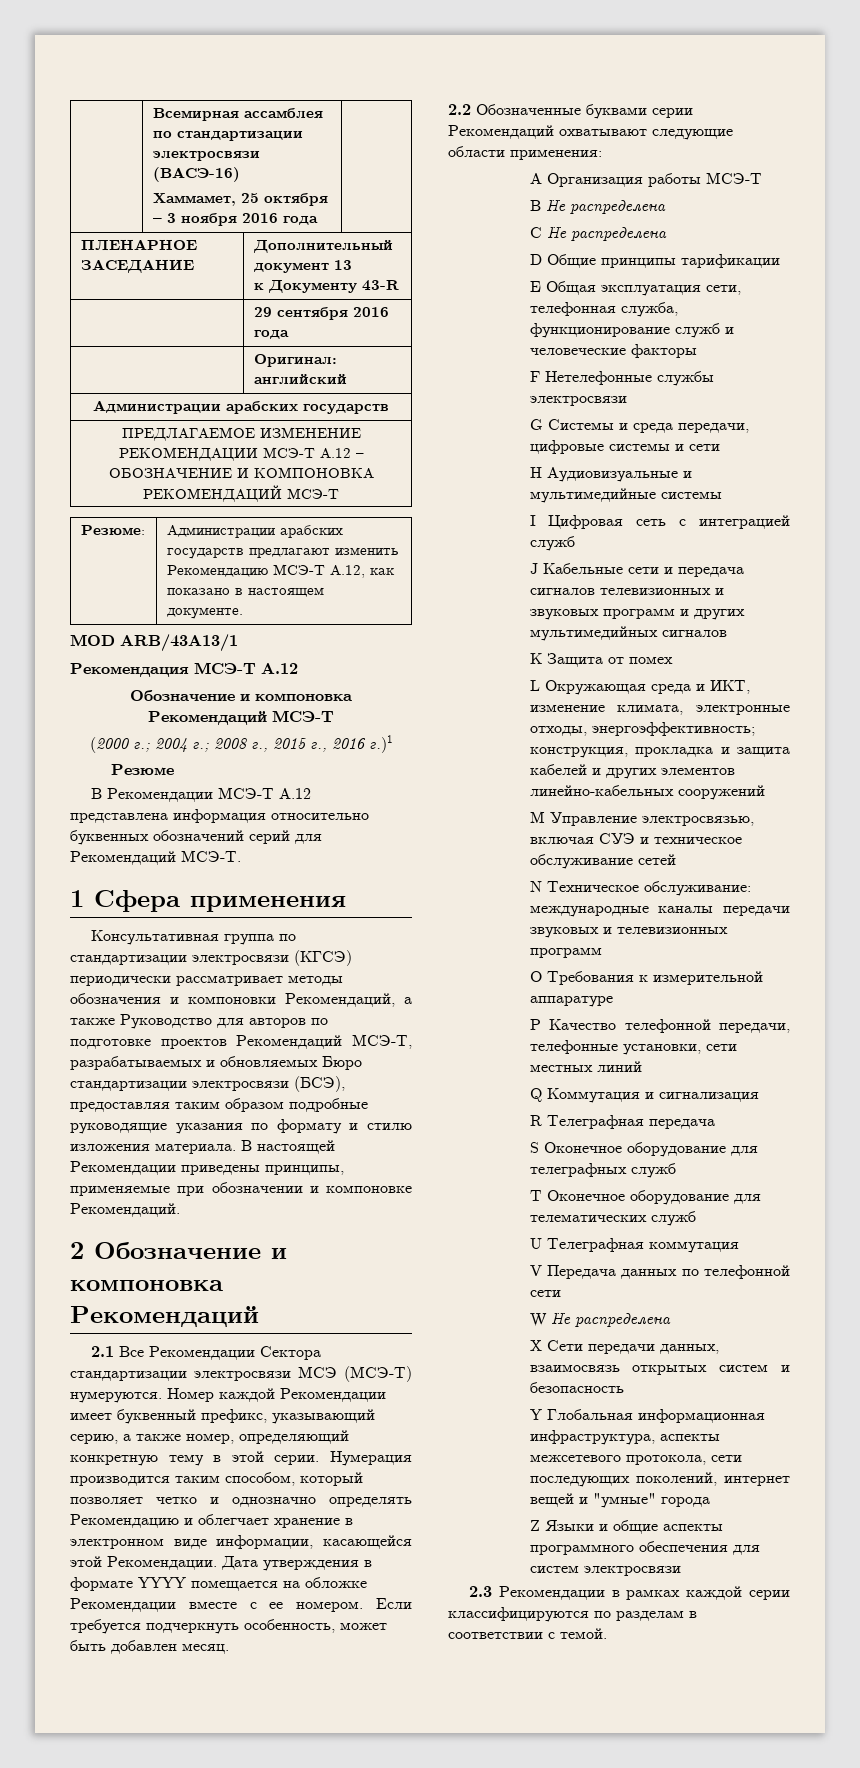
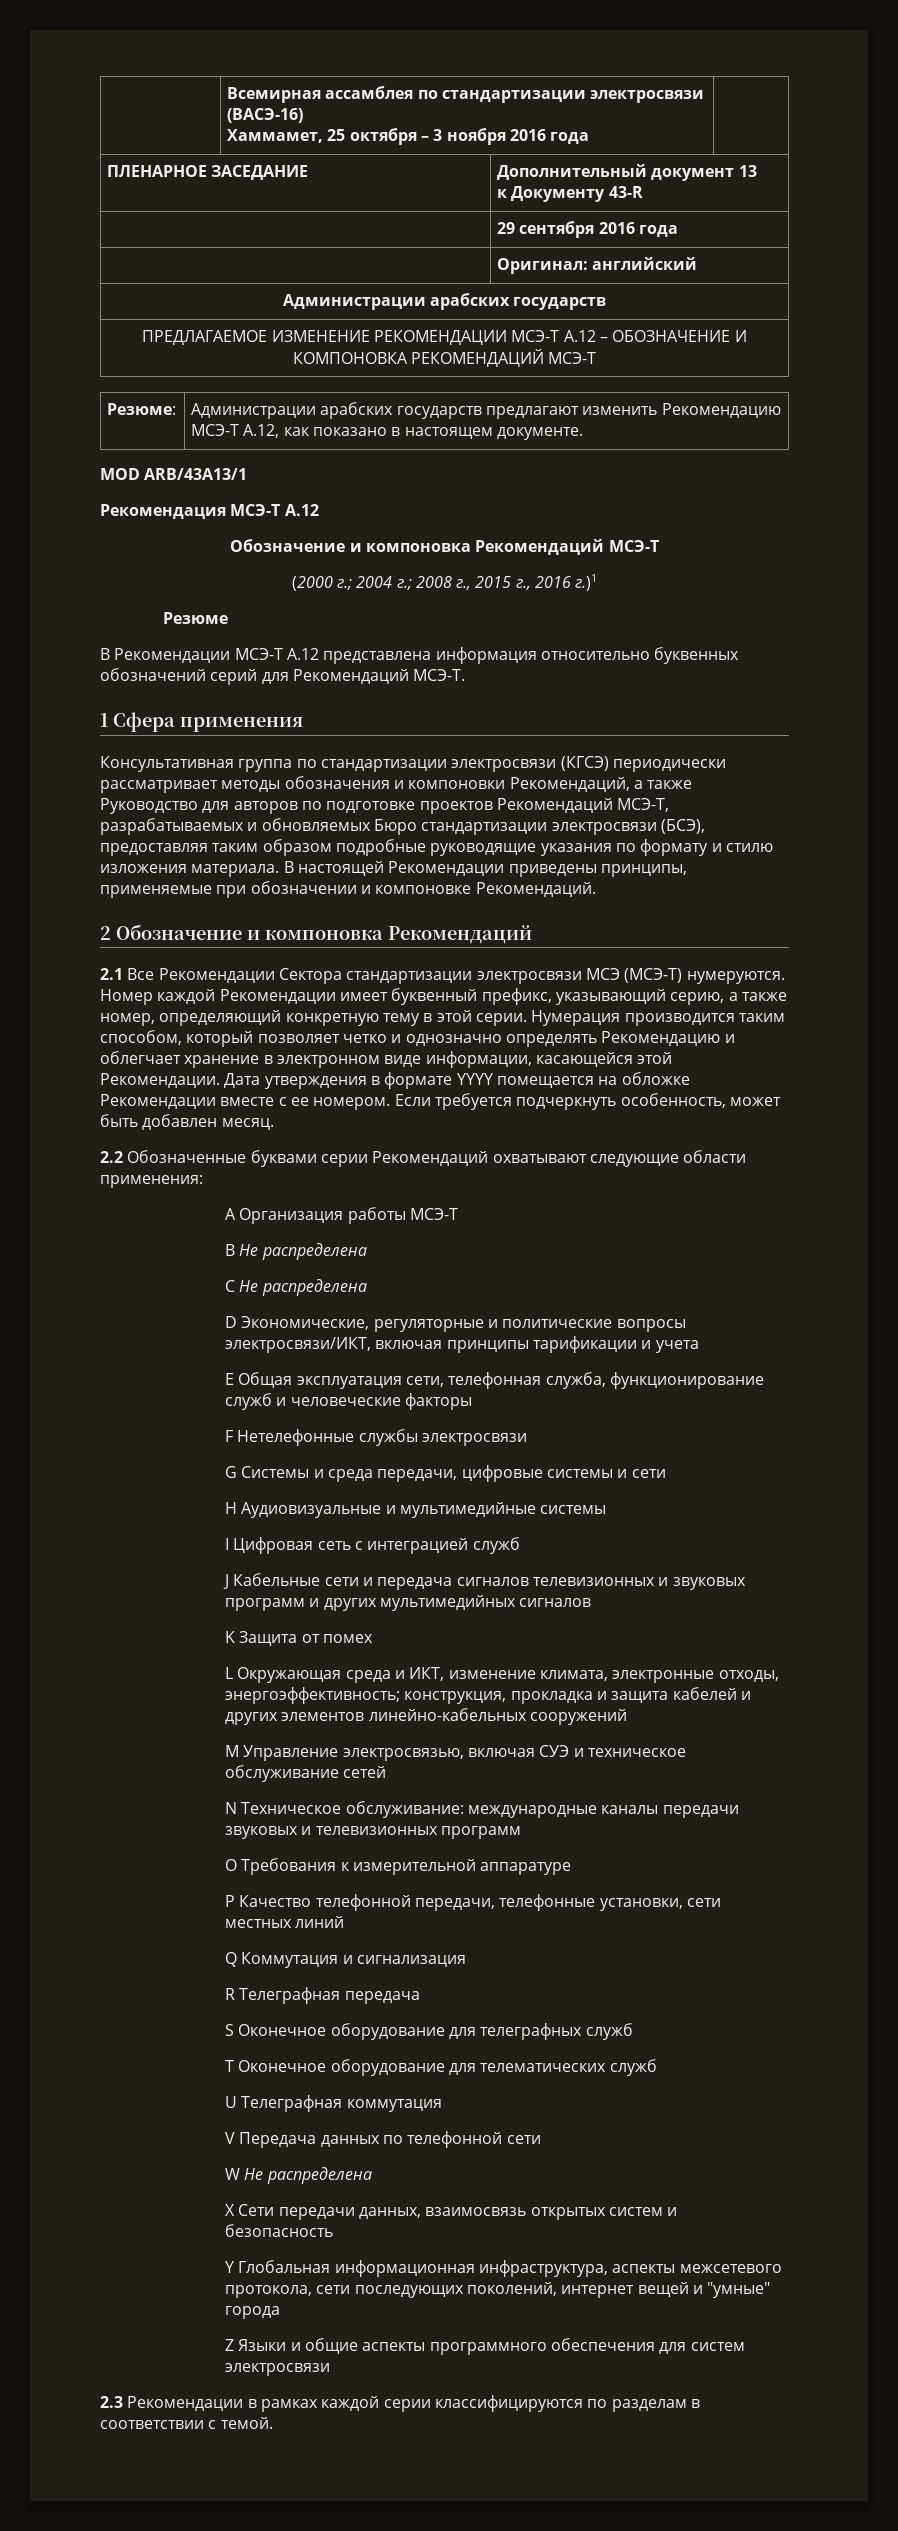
- D Общие принципы тарификации
+ D Экономические, регуляторные и политические вопросы электросвязи/ИКТ, включая принципы тарификации и учета

